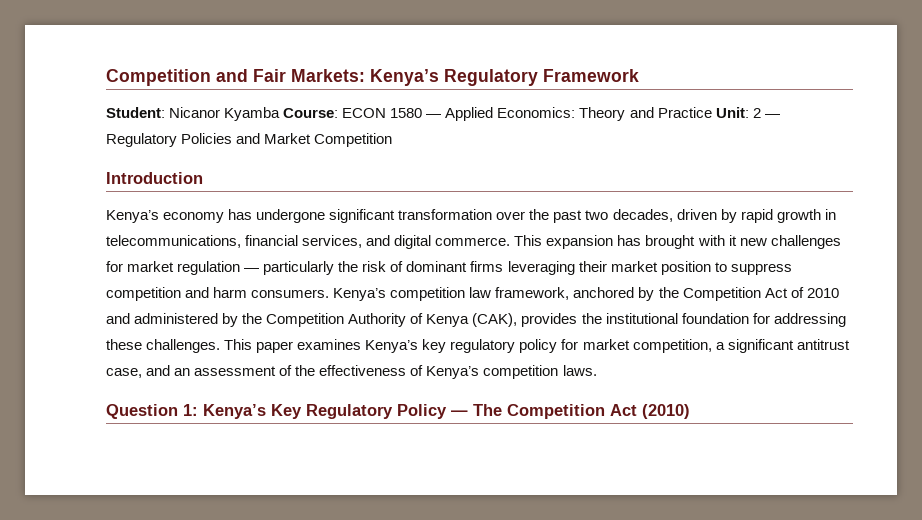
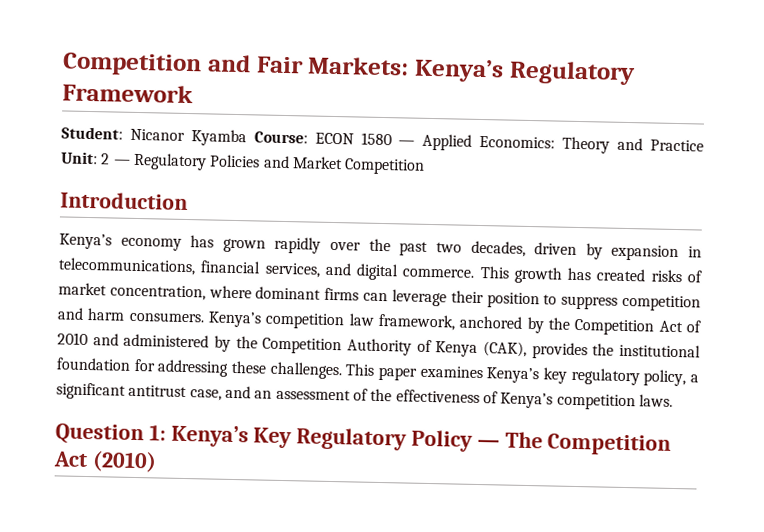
- Kenya’s economy has undergone significant transformation over the past two decades, driven by rapid growth in telecommunications, financial services, and digital commerce.
+ Kenya’s economy has grown rapidly over the past two decades, driven by expansion in telecommunications, financial services, and digital commerce.
- This expansion has brought with it new challenges for market regulation — particularly the risk of dominant firms leveraging their market position to suppress competition and harm consumers.
+ This growth has created risks of market concentration, where dominant firms can leverage their position to suppress competition and harm consumers.
- This paper examines Kenya’s key regulatory policy for market competition, a significant antitrust case, and an assessment of the effectiveness of Kenya’s competition laws.
+ This paper examines Kenya’s key regulatory policy, a significant antitrust case, and an assessment of the effectiveness of Kenya’s competition laws.

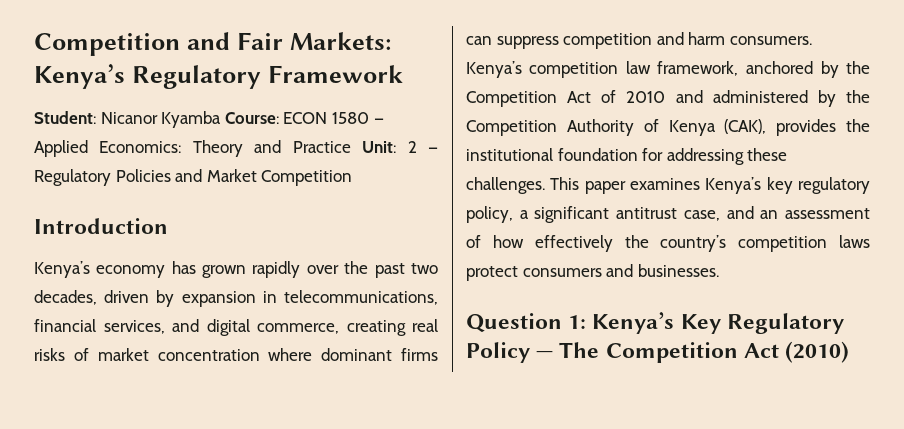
- Kenya’s economy has grown rapidly over the past two decades, driven by expansion in telecommunications, financial services, and digital commerce. This growth has created risks of market concentration, where dominant firms can leverage their position to suppress competition and harm consumers.
+ Kenya’s economy has grown rapidly over the past two decades, driven by expansion in telecommunications, financial services, and digital commerce, creating real risks of market concentration where dominant firms can suppress competition and harm consumers.
- This paper examines Kenya’s key regulatory policy, a significant antitrust case, and an assessment of the effectiveness of Kenya’s competition laws.
+ This paper examines Kenya’s key regulatory policy, a significant antitrust case, and an assessment of how effectively the country’s competition laws protect consumers and businesses.

